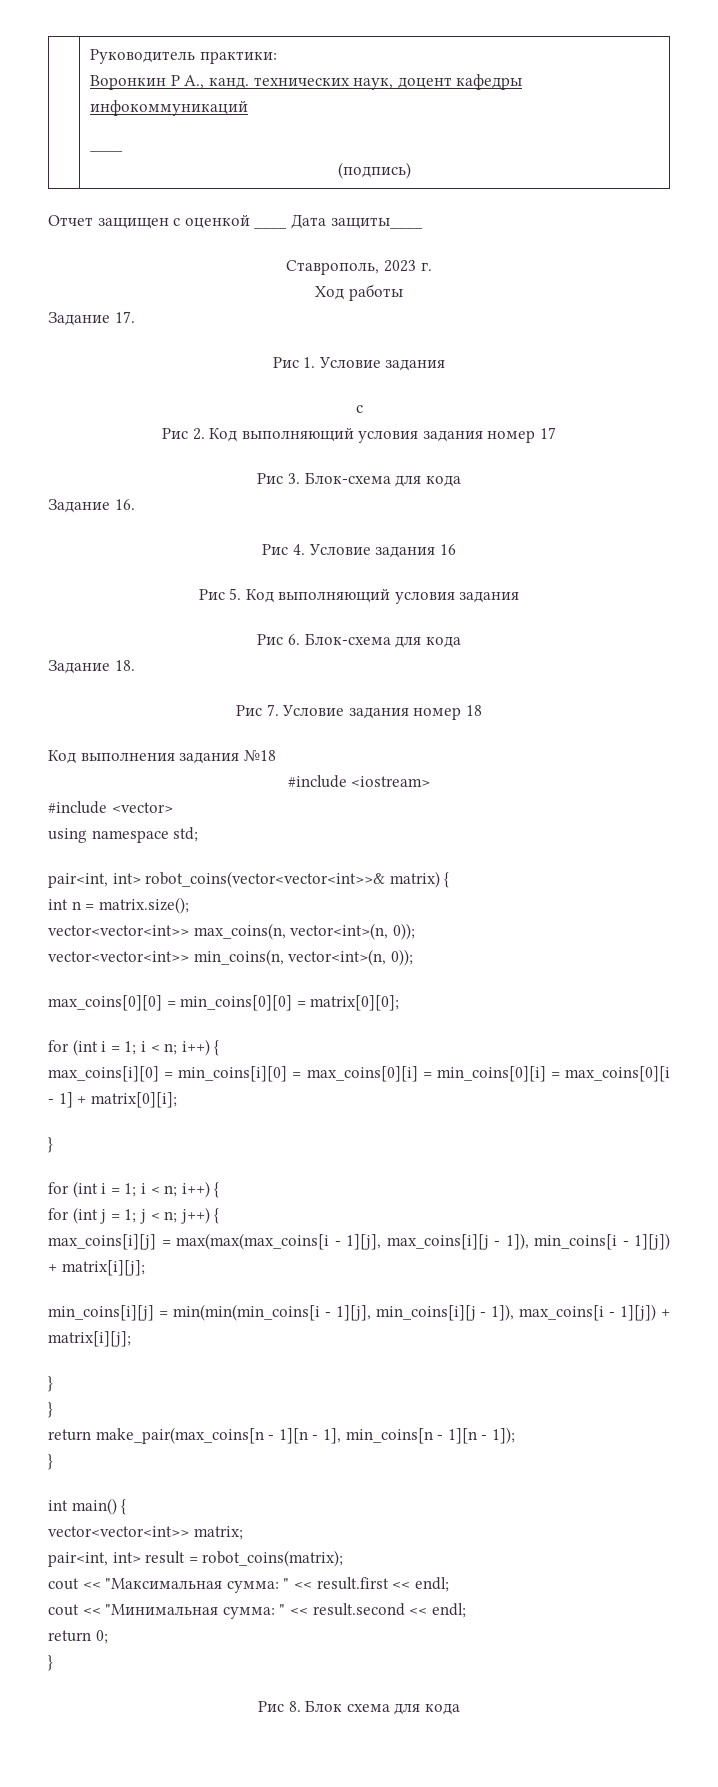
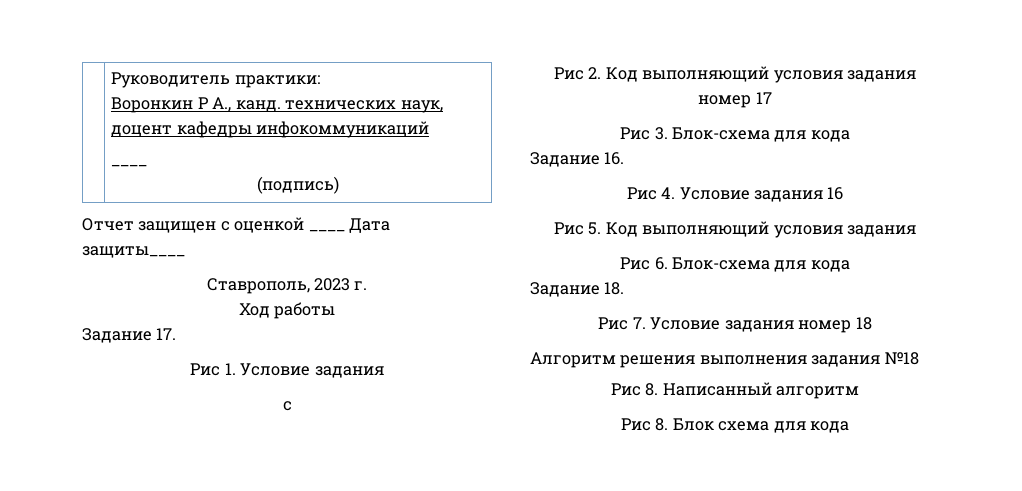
- Код выполнения задания №18
+ Алгоритм решения выполнения задания №18
- #include <iostream>
- #include <vector>
- using namespace std;
- pair<int, int> robot_coins(vector<vector<int>>& matrix) {
- int n = matrix.size();
- vector<vector<int>> max_coins(n, vector<int>(n, 0));
- vector<vector<int>> min_coins(n, vector<int>(n, 0));
- max_coins[0][0] = min_coins[0][0] = matrix[0][0];
- for (int i = 1; i < n; i++) {
- max_coins[i][0] = min_coins[i][0] = max_coins[0][i] = min_coins[0][i] = max_coins[0][i - 1] + matrix[0][i];
- }
- for (int i = 1; i < n; i++) {
- for (int j = 1; j < n; j++) {
- max_coins[i][j] = max(max(max_coins[i - 1][j], max_coins[i][j - 1]), min_coins[i - 1][j]) + matrix[i][j];
- min_coins[i][j] = min(min(min_coins[i - 1][j], min_coins[i][j - 1]), max_coins[i - 1][j]) + matrix[i][j];
- }
- }
- return make_pair(max_coins[n - 1][n - 1], min_coins[n - 1][n - 1]);
- }
- int main() {
- vector<vector<int>> matrix;
- pair<int, int> result = robot_coins(matrix);
- cout << "Максимальная сумма: " << result.first << endl;
- cout << "Минимальная сумма: " << result.second << endl;
- return 0;
- }
+ Рис 8. Написанный алгоритм

